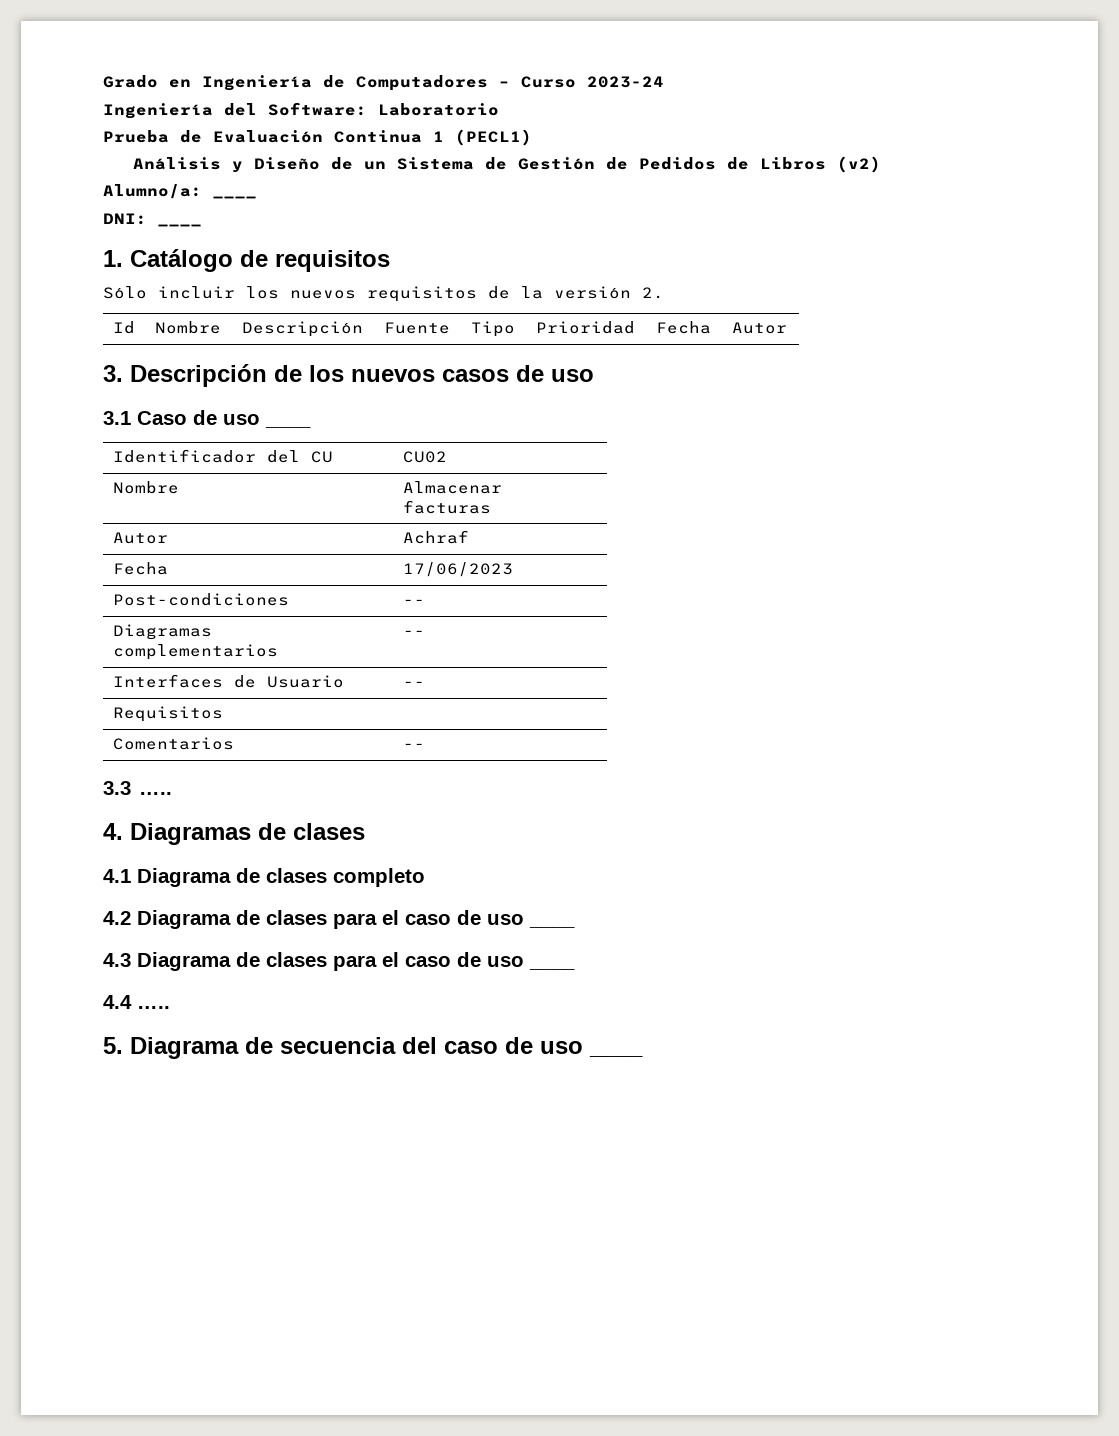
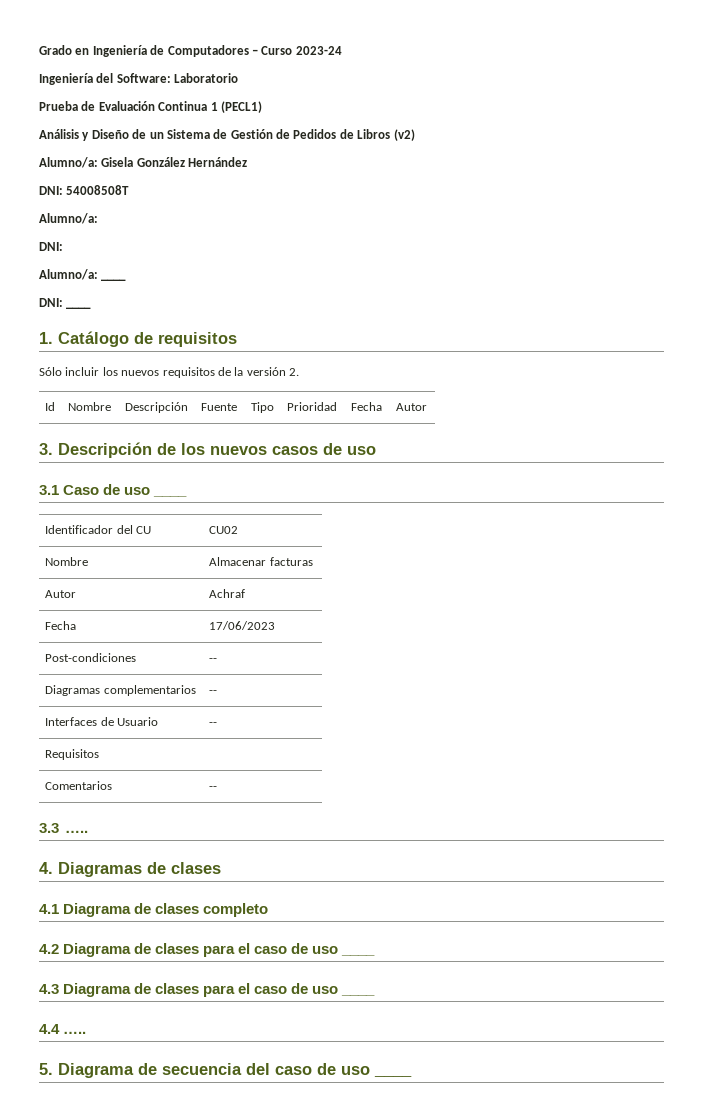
+ Alumno/a: Gisela González Hernández
+ DNI: 54008508T
+ Alumno/a:
+ DNI:

